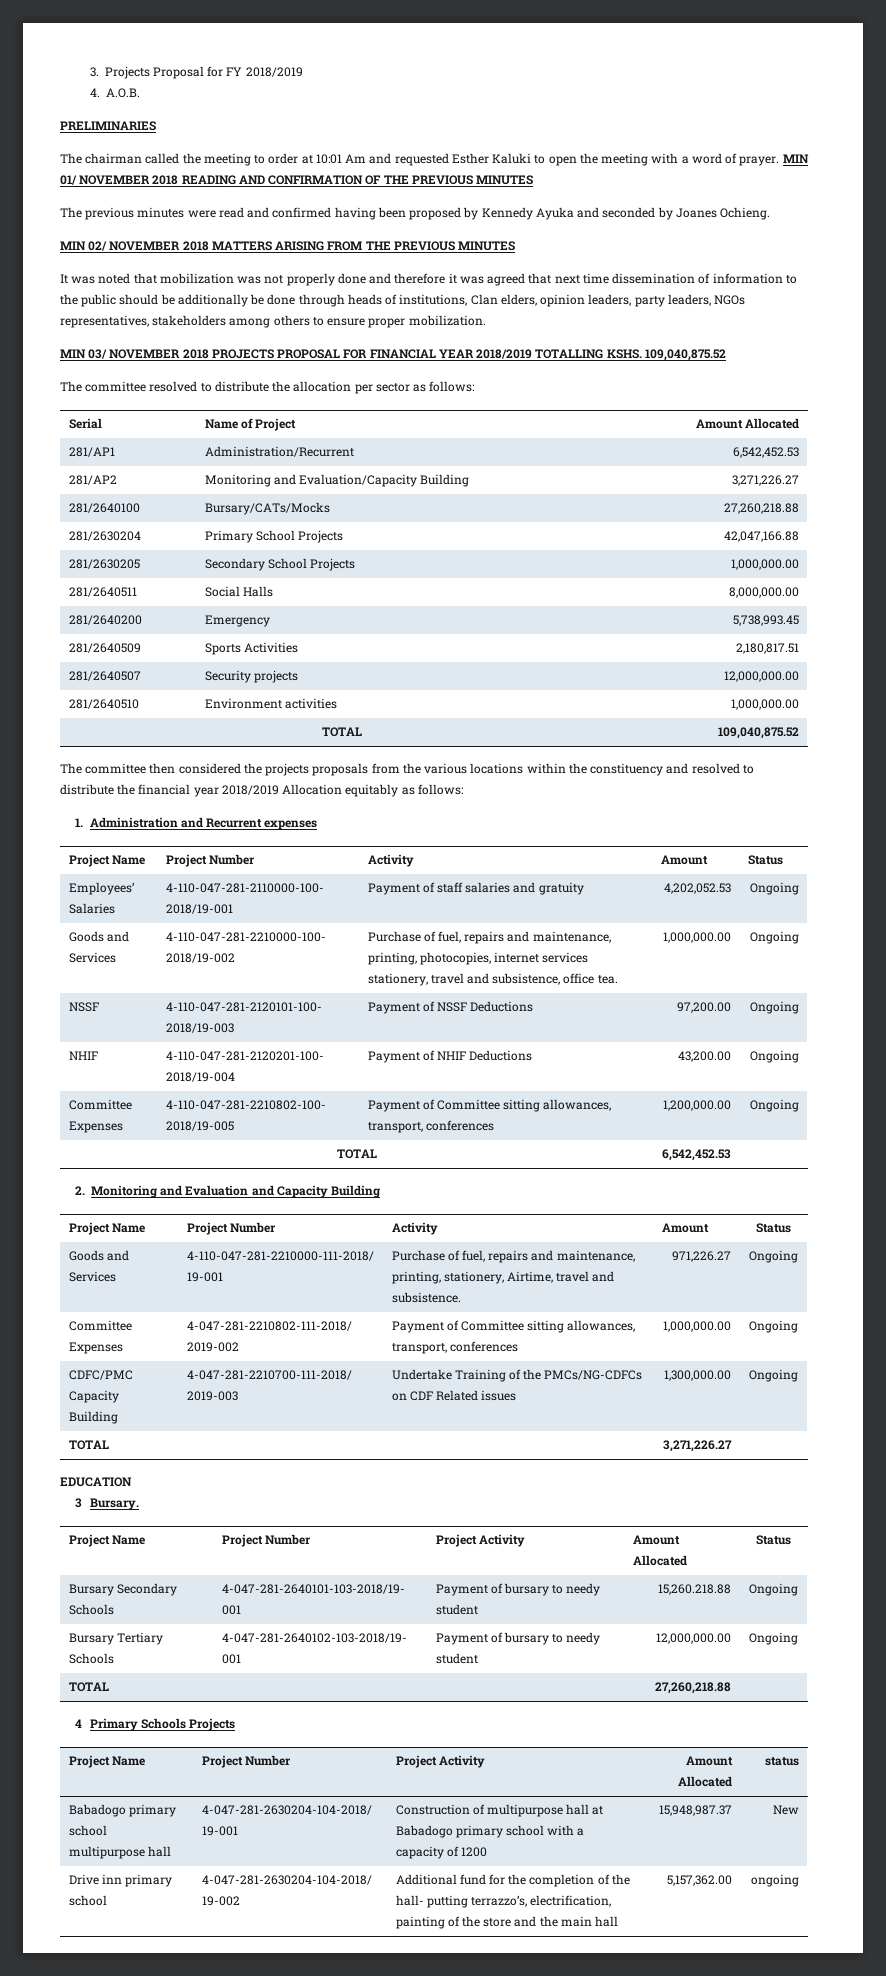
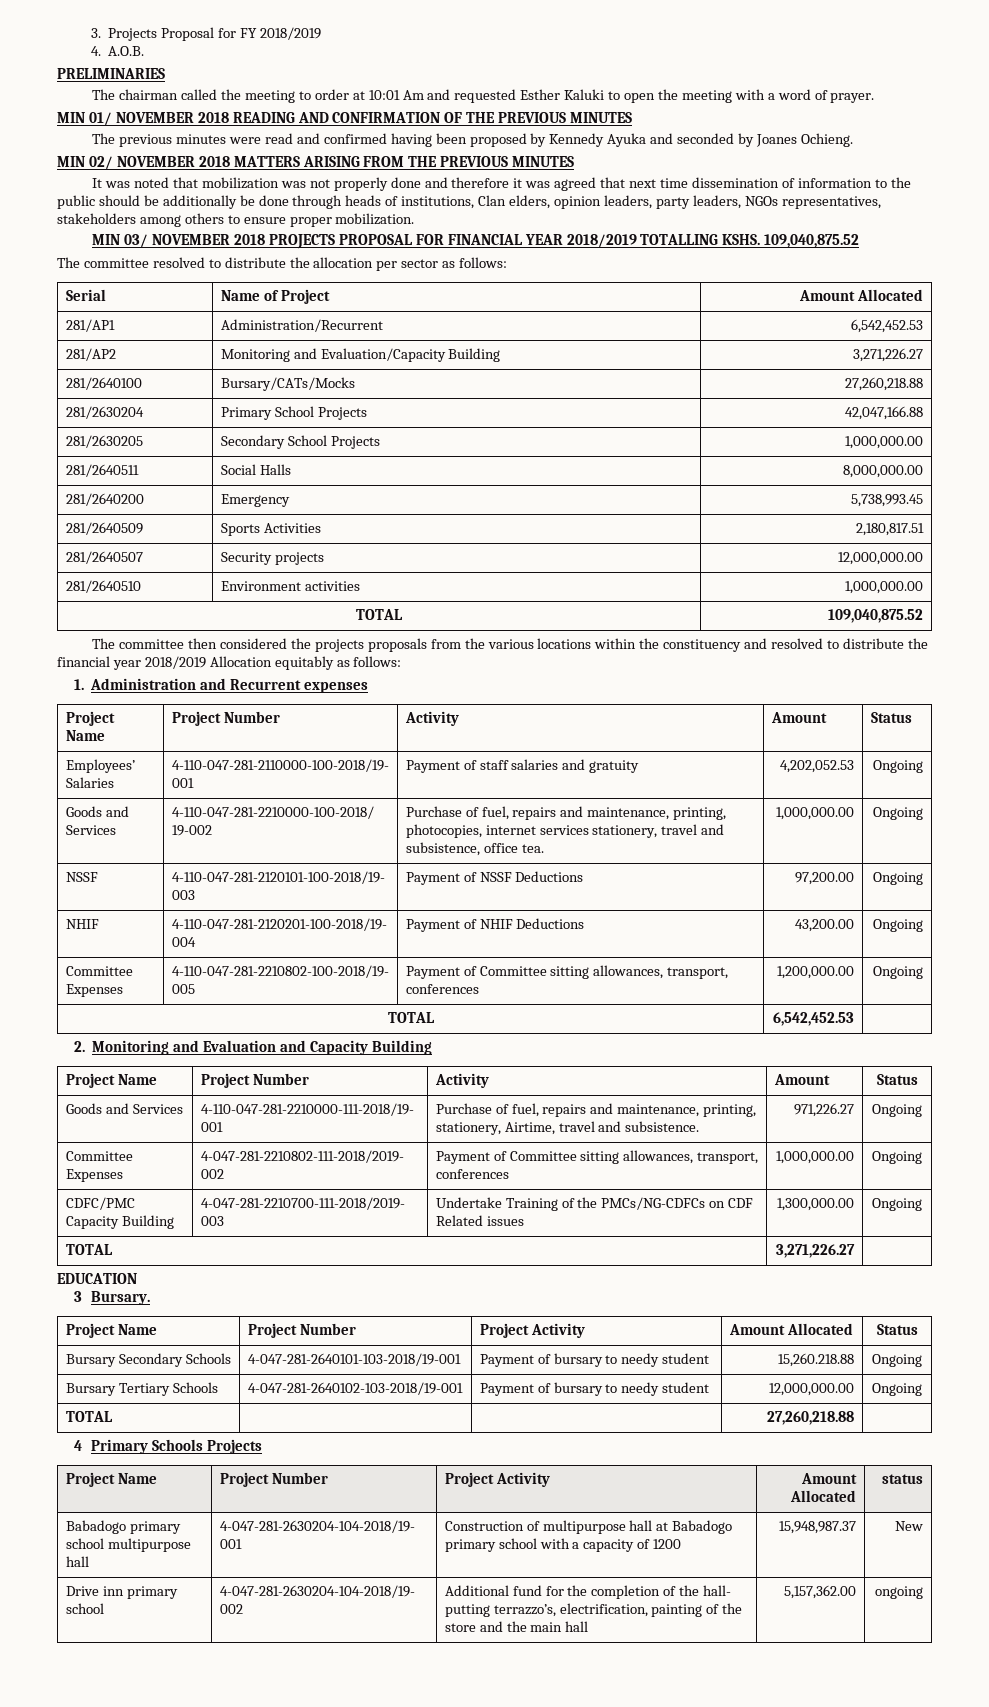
- The chairman called the meeting to order at 10:01 Am and requested Esther Kaluki to open the meeting with a word of prayer. MIN 01/ NOVEMBER 2018 READING AND CONFIRMATION OF THE PREVIOUS MINUTES
+ The chairman called the meeting to order at 10:01 Am and requested Esther Kaluki to open the meeting with a word of prayer.
+ MIN 01/ NOVEMBER 2018 READING AND CONFIRMATION OF THE PREVIOUS MINUTES

